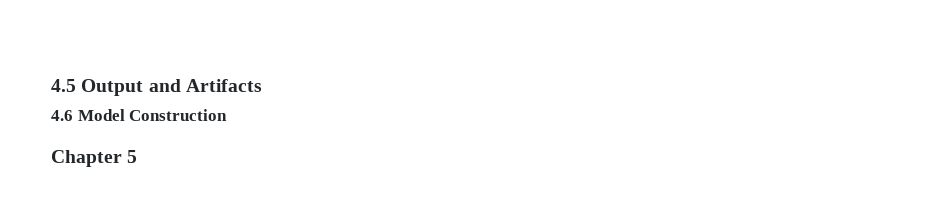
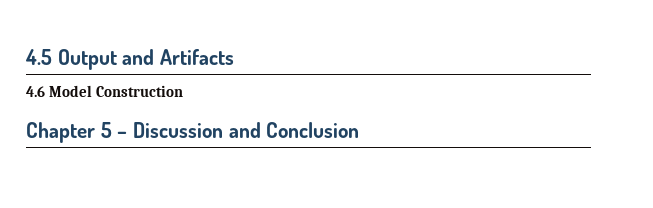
- Chapter 5
+ Chapter 5 – Discussion and Conclusion

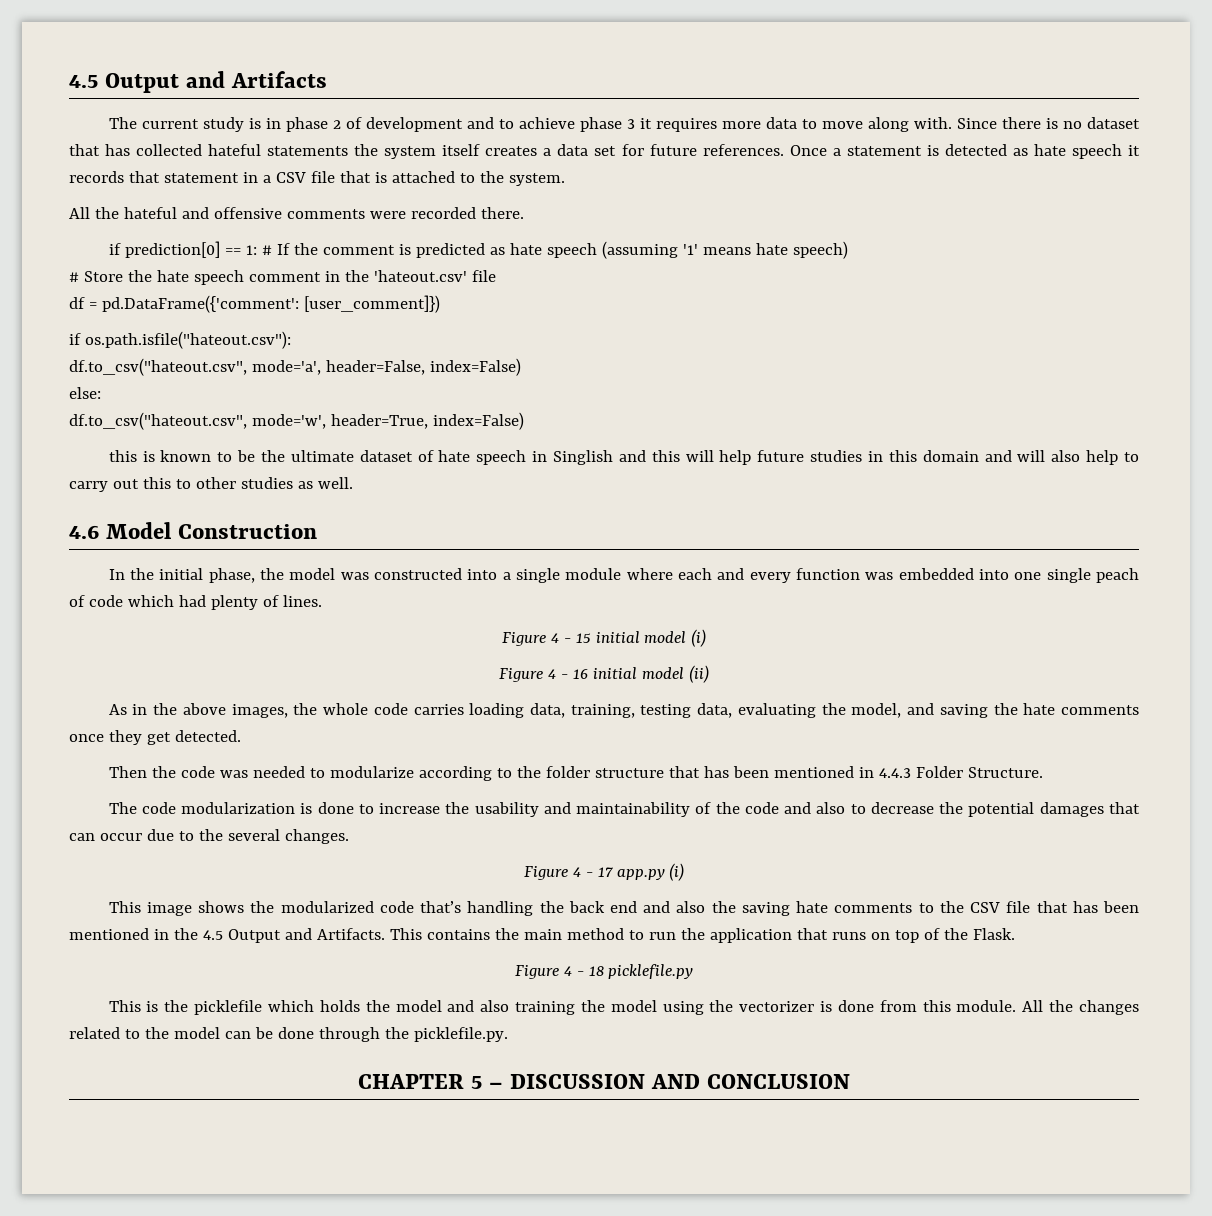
+ The current study is in phase 2 of development and to achieve phase 3 it requires more data to move along with. Since there is no dataset that has collected hateful statements the system itself creates a data set for future references. Once a statement is detected as hate speech it records that statement in a CSV file that is attached to the system.
+ All the hateful and offensive comments were recorded there.
+ if prediction[0] == 1: # If the comment is predicted as hate speech (assuming '1' means hate speech)
+ # Store the hate speech comment in the 'hateout.csv' file
+ df = pd.DataFrame({'comment': [user_comment]})
+ if os.path.isfile("hateout.csv"):
+ df.to_csv("hateout.csv", mode='a', header=False, index=False)
+ else:
+ df.to_csv("hateout.csv", mode='w', header=True, index=False)
+ this is known to be the ultimate dataset of hate speech in Singlish and this will help future studies in this domain and will also help to carry out this to other studies as well.
  4.6 Model Construction
- Chapter 5 – Discussion and Conclusion
+ In the initial phase, the model was constructed into a single module where each and every function was embedded into one single peach of code which had plenty of lines.
+ Figure 4 - 15 initial model (i)
+ Figure 4 - 16 initial model (ii)
+ As in the above images, the whole code carries loading data, training, testing data, evaluating the model, and saving the hate comments once they get detected.
+ Then the code was needed to modularize according to the folder structure that has been mentioned in 4.4.3 Folder Structure.
+ The code modularization is done to increase the usability and maintainability of the code and also to decrease the potential damages that can occur due to the several changes.
+ Figure 4 - 17 app.py (i)
+ This image shows the modularized code that’s handling the back end and also the saving hate comments to the CSV file that has been mentioned in the 4.5 Output and Artifacts. This contains the main method to run the application that runs on top of the Flask.
+ Figure 4 - 18 picklefile.py
+ This is the picklefile which holds the model and also training the model using the vectorizer is done from this module. All the changes related to the model can be done through the picklefile.py.
+ CHAPTER 5 – DISCUSSION AND CONCLUSION

